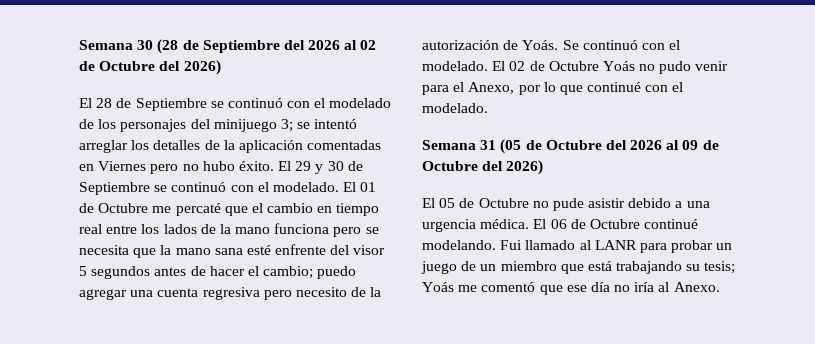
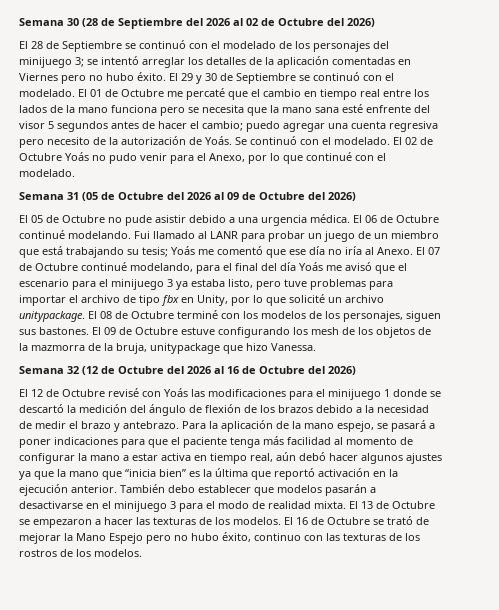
+ El 07 de Octubre continué modelando, para el final del día Yoás me avisó que el escenario para el minijuego 3 ya estaba listo, pero tuve problemas para importar el archivo de tipo fbx en Unity, por lo que solicité un archivo unitypackage. El 08 de Octubre terminé con los modelos de los personajes, siguen sus bastones. El 09 de Octubre estuve configurando los mesh de los objetos de la mazmorra de la bruja, unitypackage que hizo Vanessa.
+ Semana 32 (12 de Octubre del 2026 al 16 de Octubre del 2026)
+ El 12 de Octubre revisé con Yoás las modificaciones para el minijuego 1 donde se descartó la medición del ángulo de flexión de los brazos debido a la necesidad de medir el brazo y antebrazo. Para la aplicación de la mano espejo, se pasará a poner indicaciones para que el paciente tenga más facilidad al momento de configurar la mano a estar activa en tiempo real, aún debó hacer algunos ajustes ya que la mano que “inicia bien” es la última que reportó activación en la ejecución anterior. También debo establecer que modelos pasarán a desactivarse en el minijuego 3 para el modo de realidad mixta. El 13 de Octubre se empezaron a hacer las texturas de los modelos. El 16 de Octubre se trató de mejorar la Mano Espejo pero no hubo éxito, continuo con las texturas de los rostros de los modelos.

